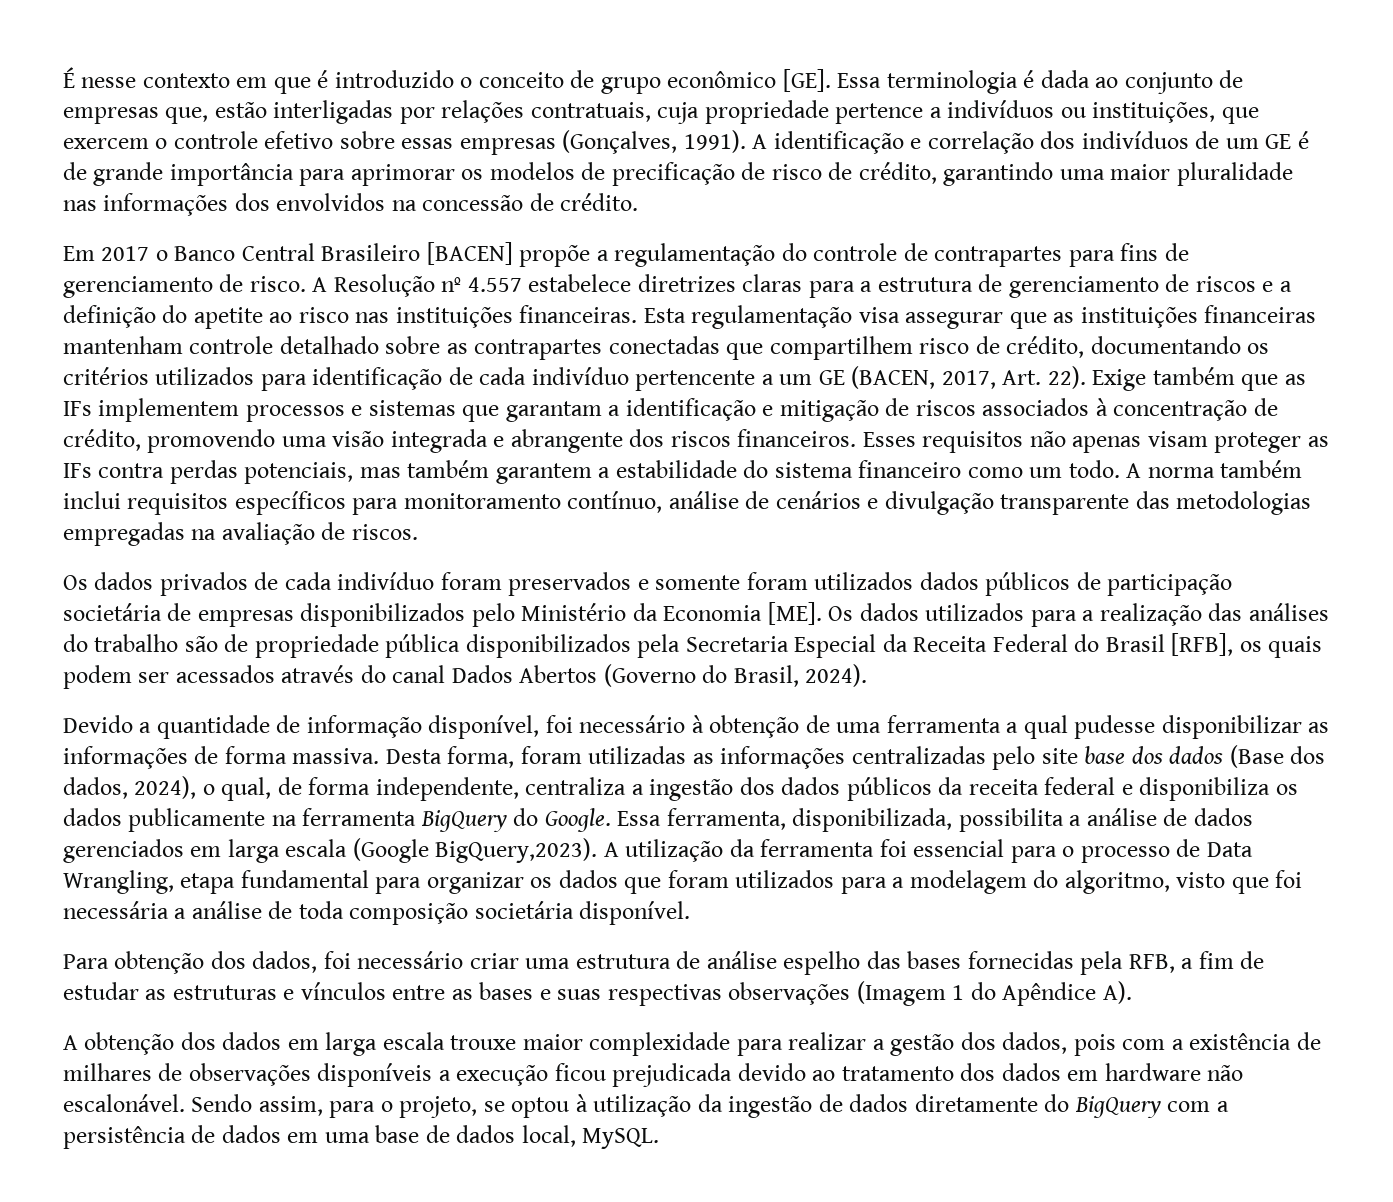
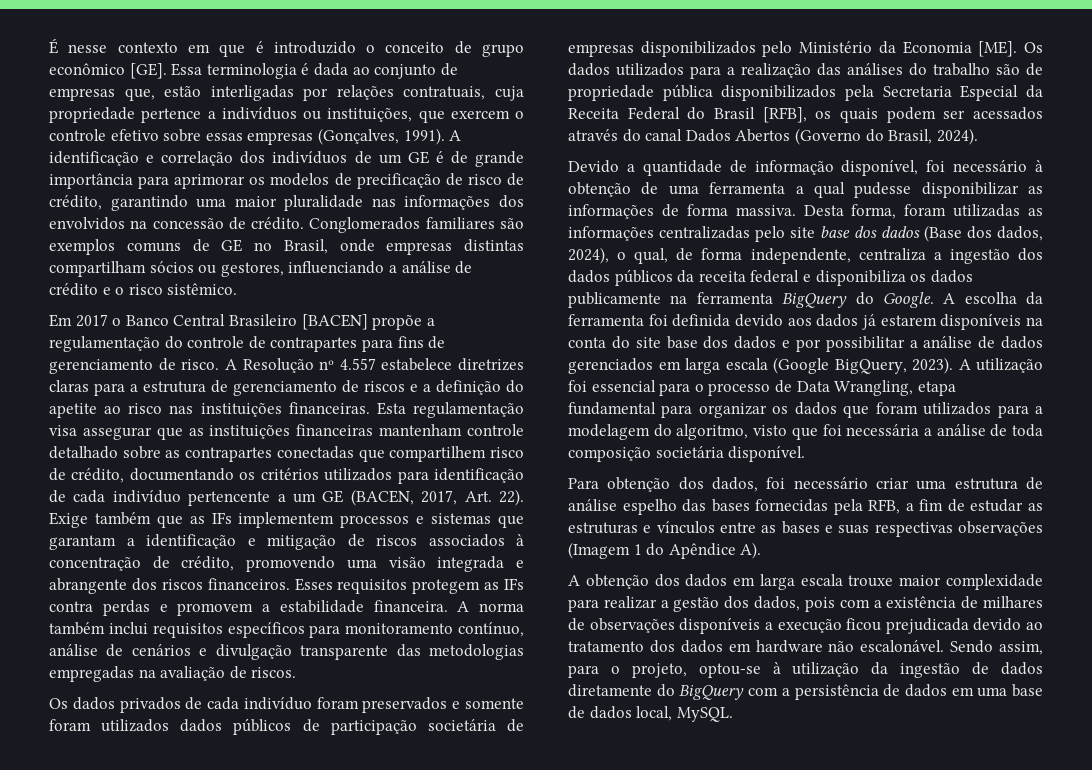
+ Conglomerados familiares são exemplos comuns de GE no Brasil, onde empresas distintas compartilham sócios ou gestores, influenciando a análise de crédito e o risco sistêmico.
- Esses requisitos não apenas visam proteger as IFs contra perdas potenciais, mas também garantem a estabilidade do sistema financeiro como um todo.
+ Esses requisitos protegem as IFs contra perdas e promovem a estabilidade financeira.
- Essa ferramenta, disponibilizada, possibilita a análise de dados gerenciados em larga escala (Google BigQuery,2023). A utilização da ferramenta foi essencial para o processo de Data Wrangling, etapa fundamental para organizar os dados que foram utilizados para a modelagem do algoritmo, visto que foi necessária a análise de toda composição societária disponível.
+ A escolha da ferramenta foi definida devido aos dados já estarem disponíveis na conta do site base dos dados e por possibilitar a análise de dados gerenciados em larga escala (Google BigQuery, 2023). A utilização foi essencial para o processo de Data Wrangling, etapa fundamental para organizar os dados que foram utilizados para a modelagem do algoritmo, visto que foi necessária a análise de toda composição societária disponível.
- Sendo assim, para o projeto, se optou à utilização da ingestão de dados diretamente do BigQuery com a persistência de dados em uma base de dados local, MySQL.
+ Sendo assim, para o projeto, optou-se à utilização da ingestão de dados diretamente do BigQuery com a persistência de dados em uma base de dados local, MySQL.

